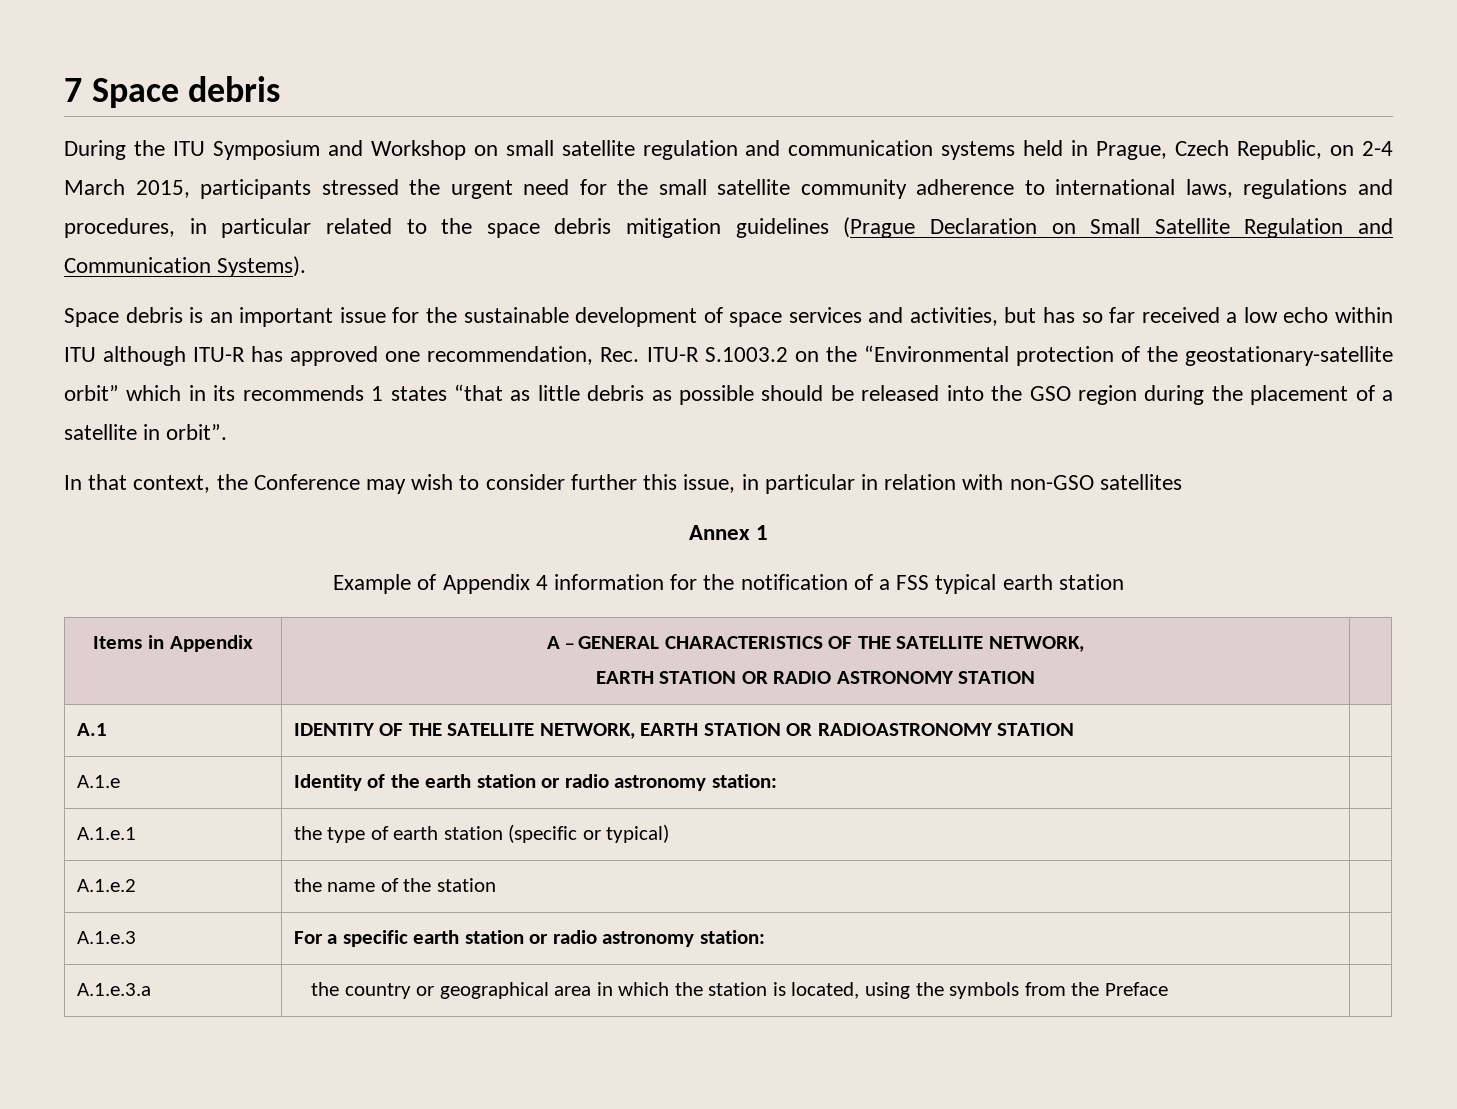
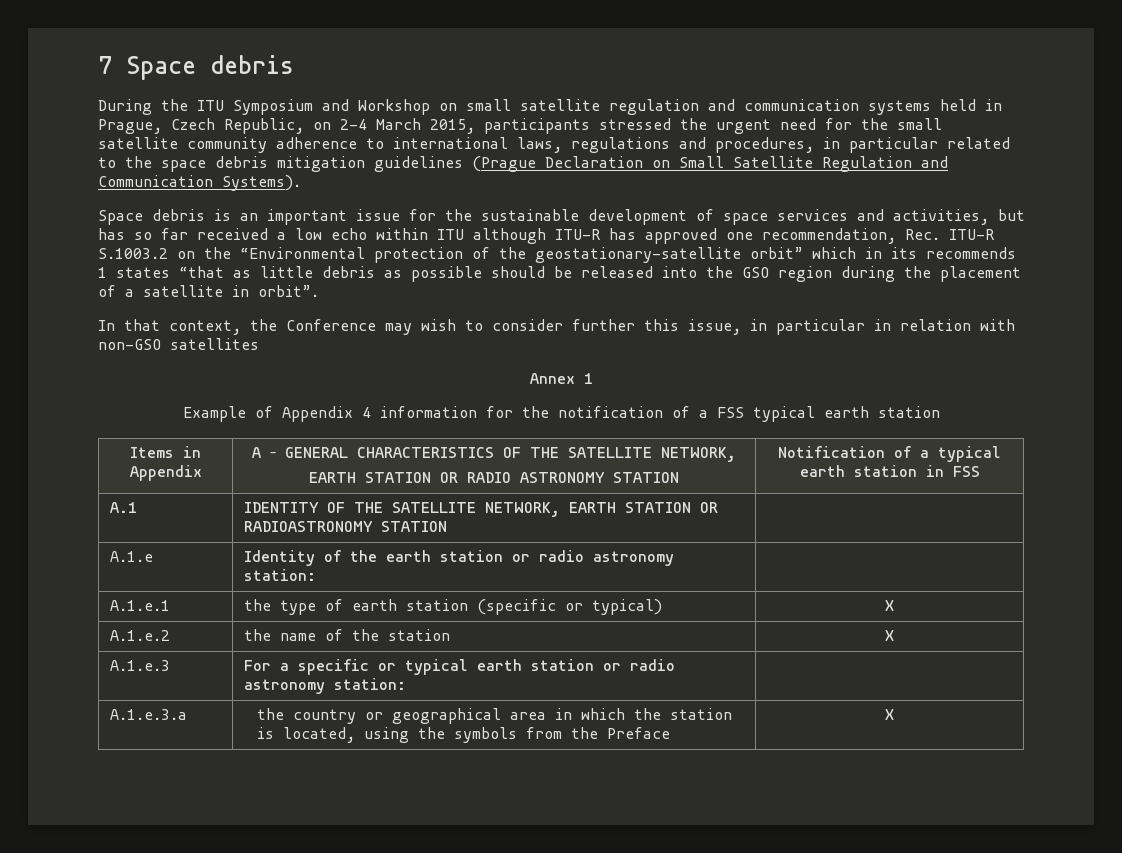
  Items in Appendix | A _ GENERAL CHARACTERISTICS OF THE SATELLITE NETWORK,
- EARTH STATION OR RADIO ASTRONOMY STATION |
+ EARTH STATION OR RADIO ASTRONOMY STATION | Notification of a typical earth station in FSS
- A.1.e.1 | the type of earth station (specific or typical) |
+ A.1.e.1 | the type of earth station (specific or typical) | X
- A.1.e.2 | the name of the station |
+ A.1.e.2 | the name of the station | X
- A.1.e.3 | For a specific earth station or radio astronomy station: |
+ A.1.e.3 | For a specific or typical earth station or radio astronomy station: |
- A.1.e.3.a | the country or geographical area in which the station is located, using the symbols from the Preface |
+ A.1.e.3.a | the country or geographical area in which the station is located, using the symbols from the Preface | X

